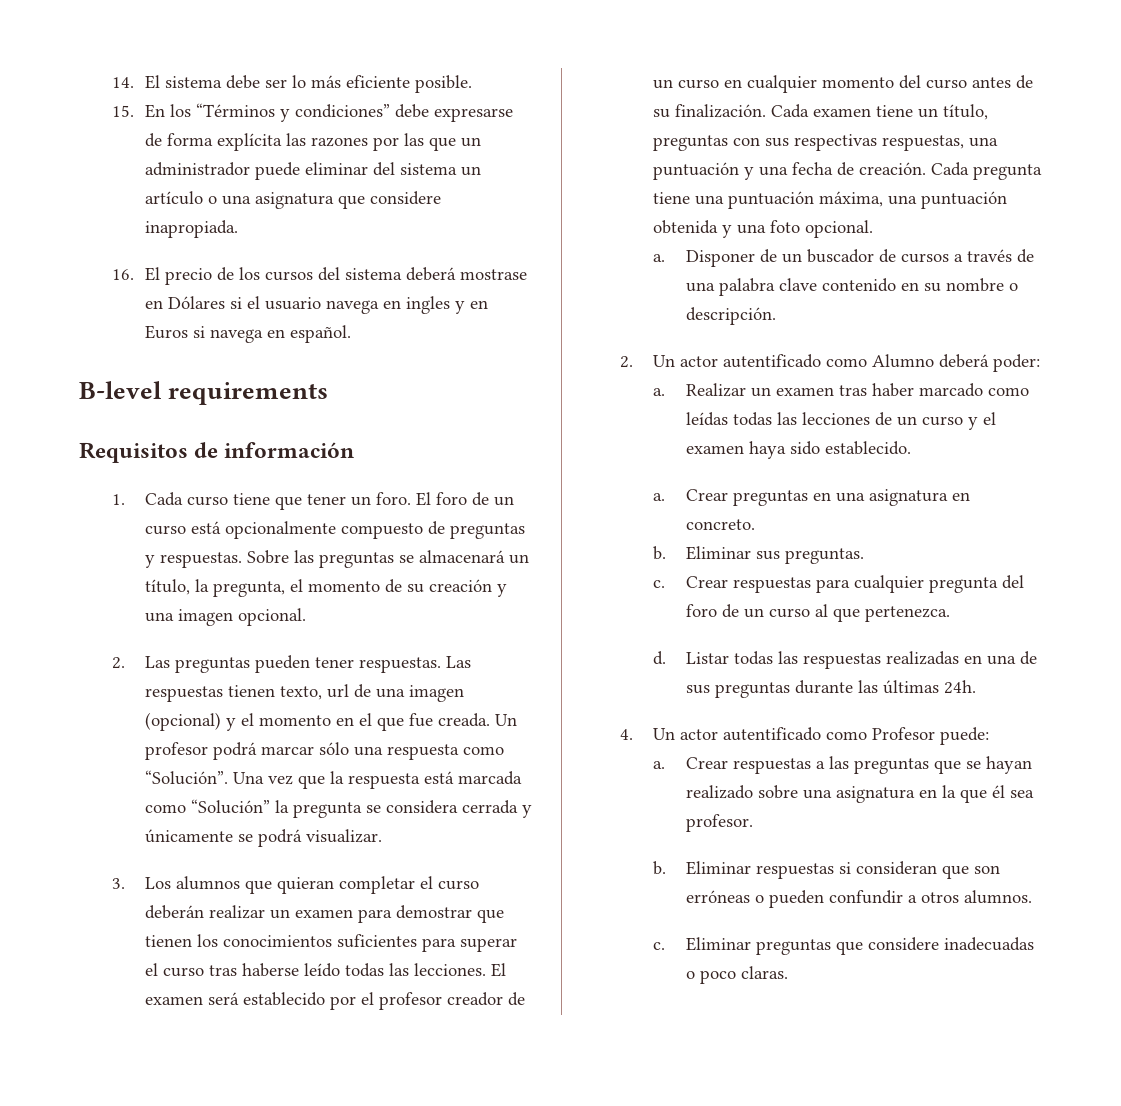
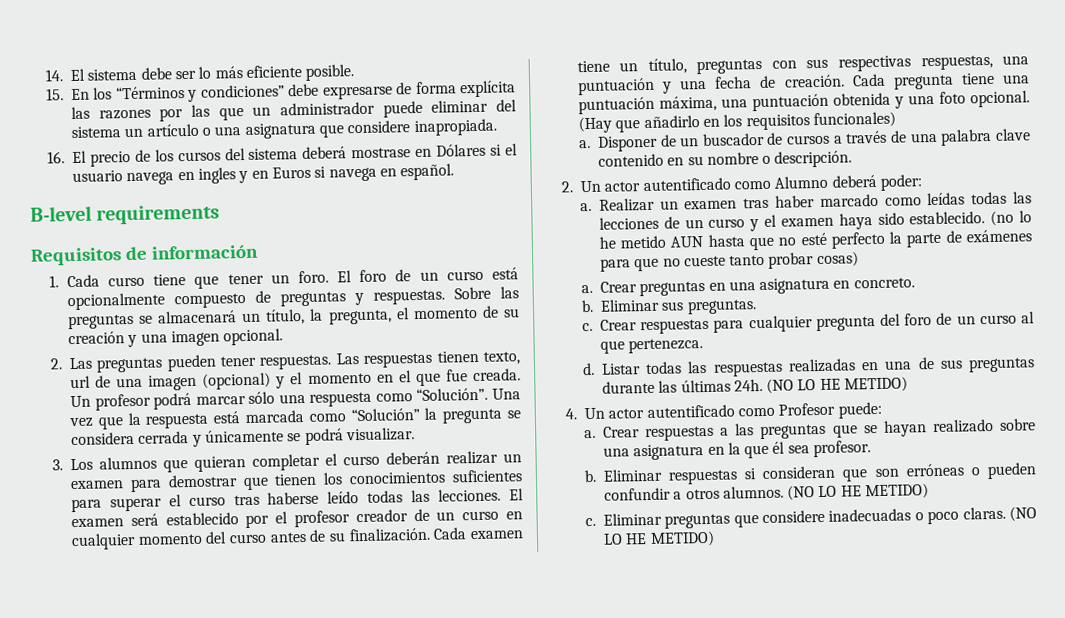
+ (Hay que añadirlo en los requisitos funcionales)
+ (no lo he metido AUN hasta que no esté perfecto la parte de exámenes para que no cueste tanto probar cosas)
- Listar todas las respuestas realizadas en una de sus preguntas durante las últimas 24h.
+ Listar todas las respuestas realizadas en una de sus preguntas durante las últimas 24h. (NO LO HE METIDO)
- Eliminar respuestas si consideran que son erróneas o pueden confundir a otros alumnos.
+ Eliminar respuestas si consideran que son erróneas o pueden confundir a otros alumnos. (NO LO HE METIDO)
- Eliminar preguntas que considere inadecuadas o poco claras.
+ Eliminar preguntas que considere inadecuadas o poco claras. (NO LO HE METIDO)

